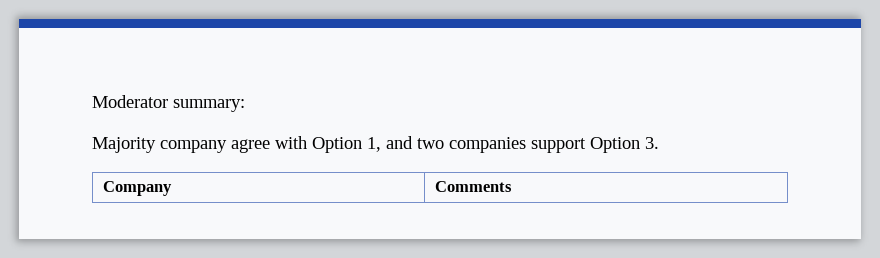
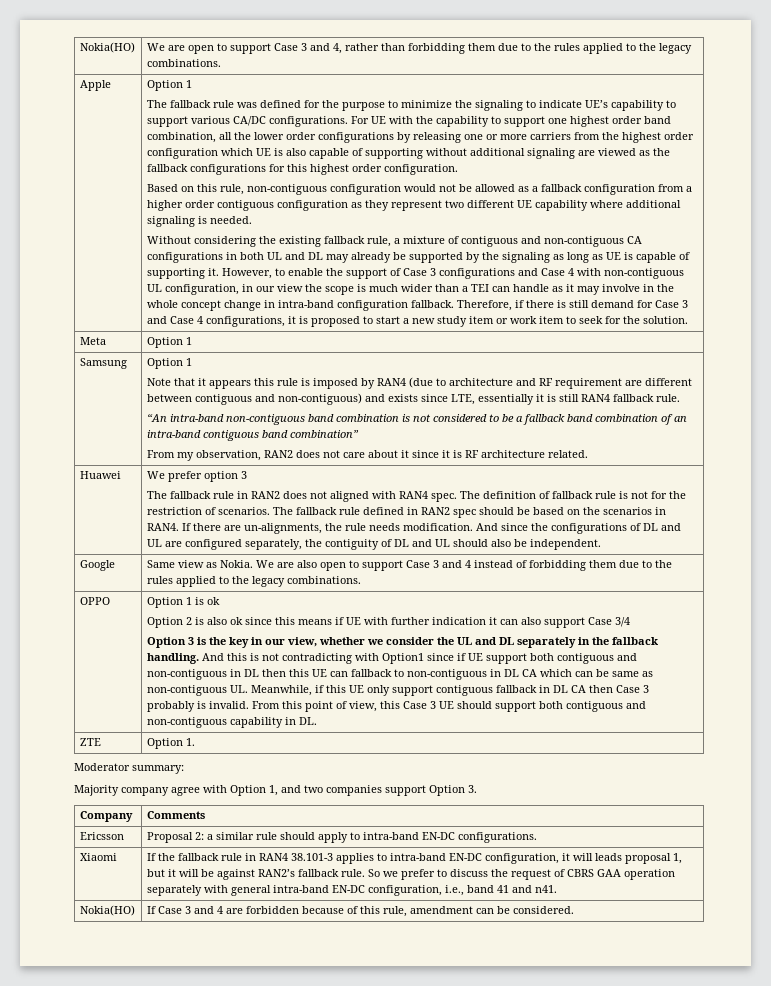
+ Nokia(HO) | We are open to support Case 3 and 4, rather than forbidding them due to the rules applied to the legacy combinations.
+ Apple | Option 1
+ The fallback rule was defined for the purpose to minimize the signaling to indicate UE’s capability to support various CA/DC configurations. For UE with the capability to support one highest order band combination, all the lower order configurations by releasing one or more carriers from the highest order configuration which UE is also capable of supporting without additional signaling are viewed as the fallback configurations for this highest order configuration.
+ Based on this rule, non-contiguous configuration would not be allowed as a fallback configuration from a higher order contiguous configuration as they represent two different UE capability where additional signaling is needed.
+ Without considering the existing fallback rule, a mixture of contiguous and non-contiguous CA configurations in both UL and DL may already be supported by the signaling as long as UE is capable of supporting it. However, to enable the support of Case 3 configurations and Case 4 with non-contiguous UL configuration, in our view the scope is much wider than a TEI can handle as it may involve in the whole concept change in intra-band configuration fallback. Therefore, if there is still demand for Case 3 and Case 4 configurations, it is proposed to start a new study item or work item to seek for the solution.
+ Meta | Option 1
+ Samsung | Option 1
+ Note that it appears this rule is imposed by RAN4 (due to architecture and RF requirement are different between contiguous and non-contiguous) and exists since LTE, essentially it is still RAN4 fallback rule.
+ “An intra-band non-contiguous band combination is not considered to be a fallback band combination of an intra-band contiguous band combination”
+ From my observation, RAN2 does not care about it since it is RF architecture related.
+ Huawei | We prefer option 3
+ The fallback rule in RAN2 does not aligned with RAN4 spec. The definition of fallback rule is not for the restriction of scenarios. The fallback rule defined in RAN2 spec should be based on the scenarios in RAN4. If there are un-alignments, the rule needs modification. And since the configurations of DL and UL are configured separately, the contiguity of DL and UL should also be independent.
+ Google | Same view as Nokia. We are also open to support Case 3 and 4 instead of forbidding them due to the rules applied to the legacy combinations.
+ OPPO | Option 1 is ok
+ Option 2 is also ok since this means if UE with further indication it can also support Case 3/4
+ Option 3 is the key in our view, whether we consider the UL and DL separately in the fallback handling. And this is not contradicting with Option1 since if UE support both contiguous and non-contiguous in DL then this UE can fallback to non-contiguous in DL CA which can be same as non-contiguous UL. Meanwhile, if this UE only support contiguous fallback in DL CA then Case 3 probably is invalid. From this point of view, this Case 3 UE should support both contiguous and non-contiguous capability in DL.
+ ZTE | Option 1.
+ Ericsson | Proposal 2: a similar rule should apply to intra-band EN-DC configurations.
+ Xiaomi | If the fallback rule in RAN4 38.101-3 applies to intra-band EN-DC configuration, it will leads proposal 1, but it will be against RAN2’s fallback rule. So we prefer to discuss the request of CBRS GAA operation separately with general intra-band EN-DC configuration, i.e., band 41 and n41.
+ Nokia(HO) | If Case 3 and 4 are forbidden because of this rule, amendment can be considered.

